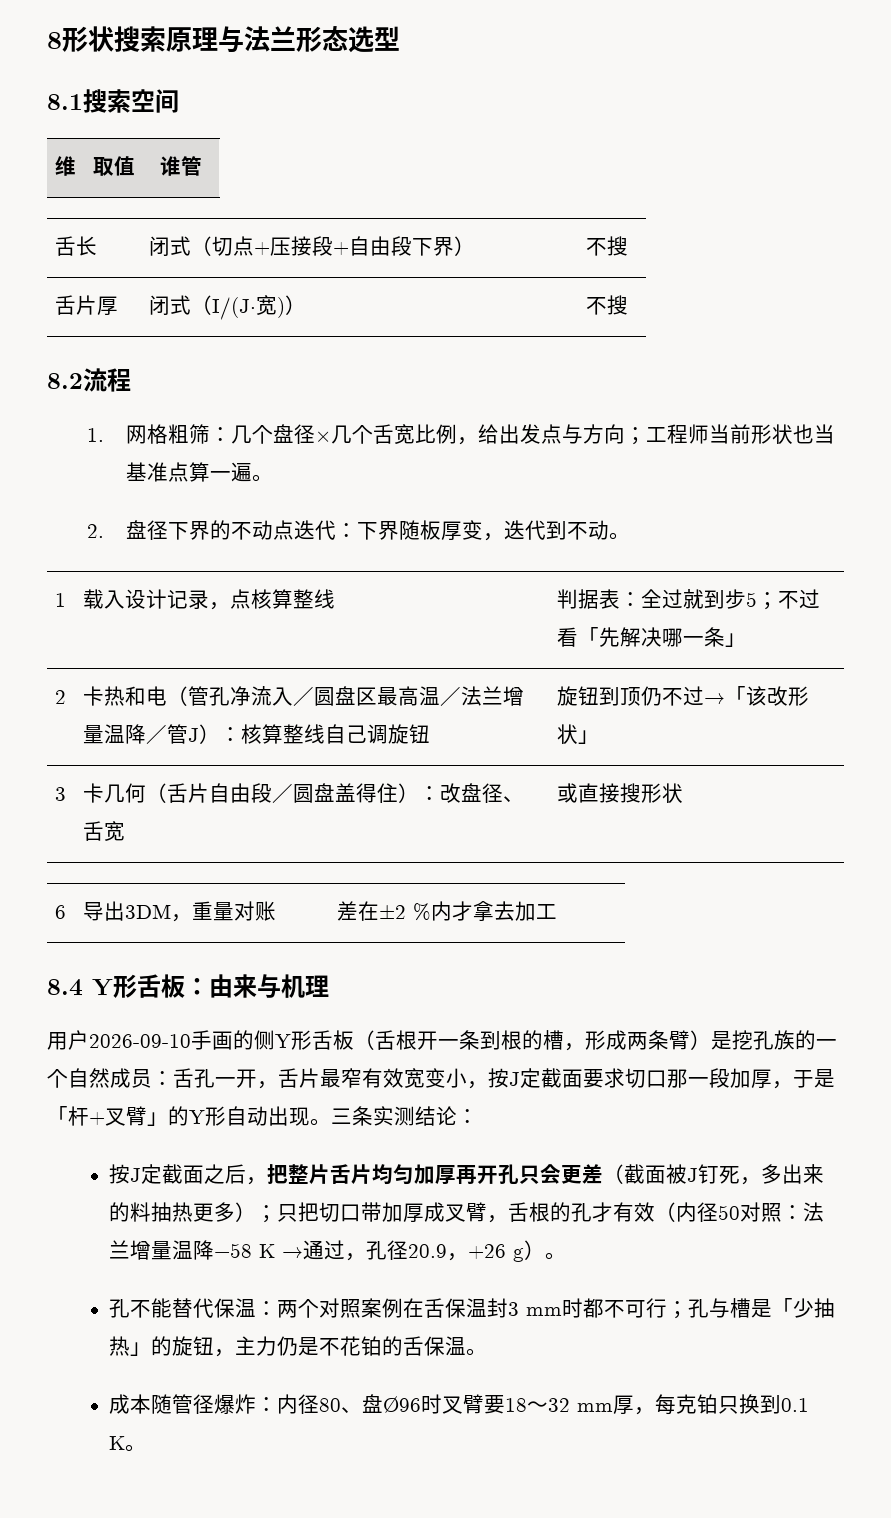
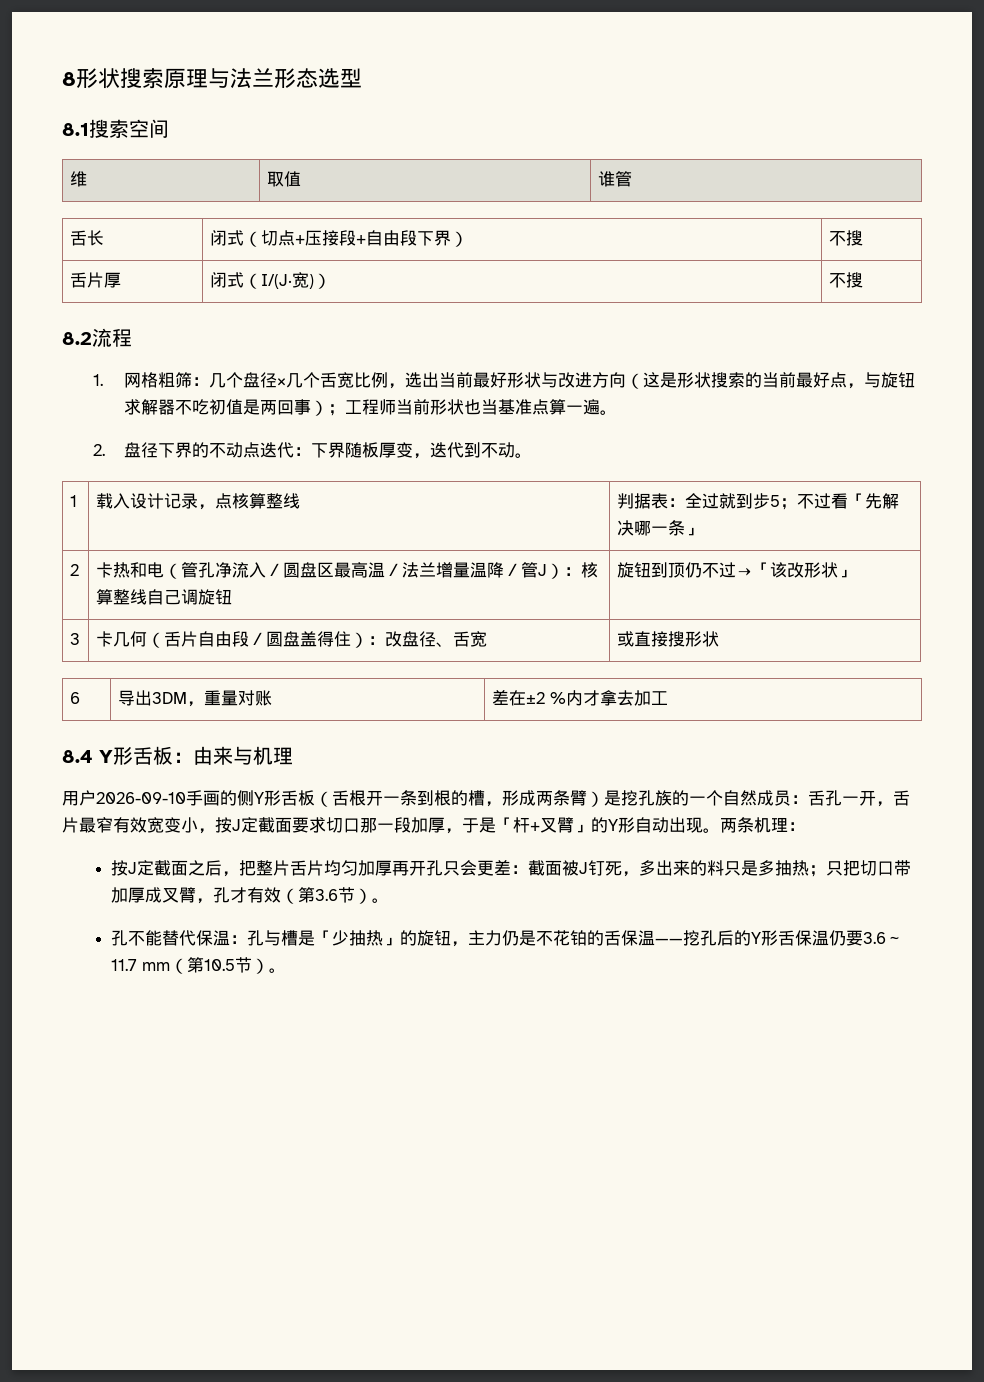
- 1.网格粗筛：几个盘径×几个舌宽比例，给出发点与方向；工程师当前形状也当基准点算一遍。
+ 1.网格粗筛：几个盘径×几个舌宽比例，选出当前最好形状与改进方向（这是形状搜索的当前最好点，与旋钮求解器不吃初值是两回事）；工程师当前形状也当基准点算一遍。
- 三条实测结论：
+ 两条机理：
- 按J定截面之后，把整片舌片均匀加厚再开孔只会更差（截面被J钉死，多出来的料抽热更多）；只把切口带加厚成叉臂，舌根的孔才有效（内径50对照：法兰增量温降−58 K →通过，孔径20.9，+26 g）。
+ 按J定截面之后，把整片舌片均匀加厚再开孔只会更差：截面被J钉死，多出来的料只是多抽热；只把切口带加厚成叉臂，孔才有效（第3.6节）。
- 孔不能替代保温：两个对照案例在舌保温封3 mm时都不可行；孔与槽是「少抽热」的旋钮，主力仍是不花铂的舌保温。
- 成本随管径爆炸：内径80、盘Ø96时叉臂要18～32 mm厚，每克铂只换到0.1 K。
+ 孔不能替代保温：孔与槽是「少抽热」的旋钮，主力仍是不花铂的舌保温——挖孔后的Y形舌保温仍要3.6～11.7 mm（第10.5节）。

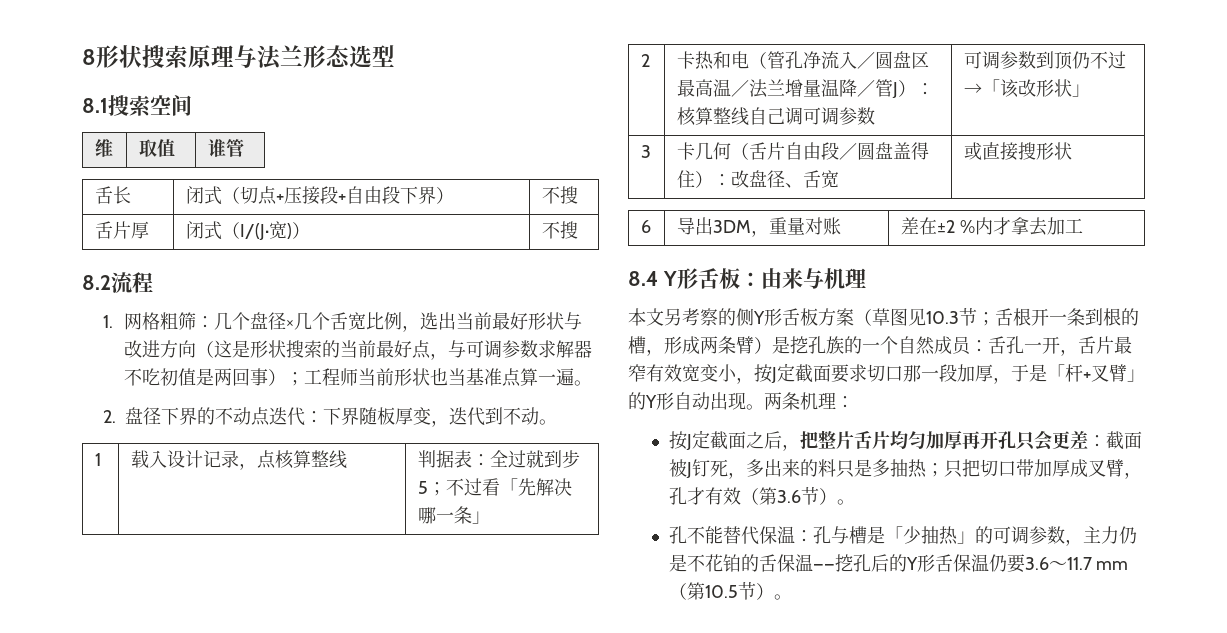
- 1.网格粗筛：几个盘径×几个舌宽比例，选出当前最好形状与改进方向（这是形状搜索的当前最好点，与旋钮求解器不吃初值是两回事）；工程师当前形状也当基准点算一遍。
+ 1.网格粗筛：几个盘径×几个舌宽比例，选出当前最好形状与改进方向（这是形状搜索的当前最好点，与可调参数求解器不吃初值是两回事）；工程师当前形状也当基准点算一遍。
- 2 | 卡热和电（管孔净流入／圆盘区最高温／法兰增量温降／管J）：核算整线自己调旋钮 | 旋钮到顶仍不过→「该改形状」
+ 2 | 卡热和电（管孔净流入／圆盘区最高温／法兰增量温降／管J）：核算整线自己调可调参数 | 可调参数到顶仍不过→「该改形状」
- 用户2026-09-10手画的侧Y形舌板（舌根开一条到根的槽，形成两条臂）是挖孔族的一个自然成员：舌孔一开，舌片最窄有效宽变小，按J定截面要求切口那一段加厚，于是「杆+叉臂」的Y形自动出现。
+ 本文另考察的侧Y形舌板方案（草图见10.3节；舌根开一条到根的槽，形成两条臂）是挖孔族的一个自然成员：舌孔一开，舌片最窄有效宽变小，按J定截面要求切口那一段加厚，于是「杆+叉臂」的Y形自动出现。
- 孔不能替代保温：孔与槽是「少抽热」的旋钮，主力仍是不花铂的舌保温——挖孔后的Y形舌保温仍要3.6～11.7 mm（第10.5节）。
+ 孔不能替代保温：孔与槽是「少抽热」的可调参数，主力仍是不花铂的舌保温——挖孔后的Y形舌保温仍要3.6～11.7 mm（第10.5节）。

